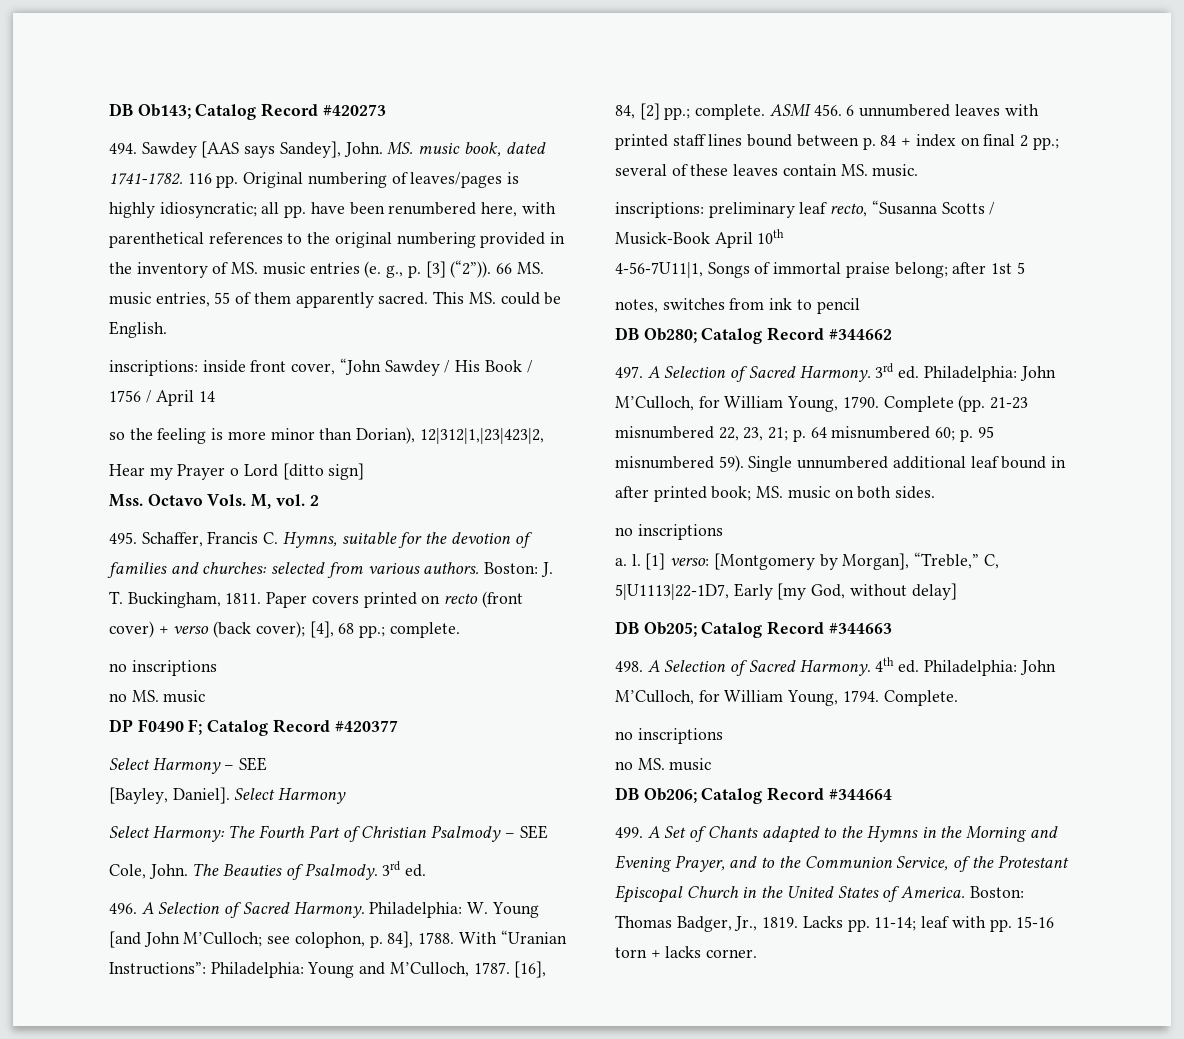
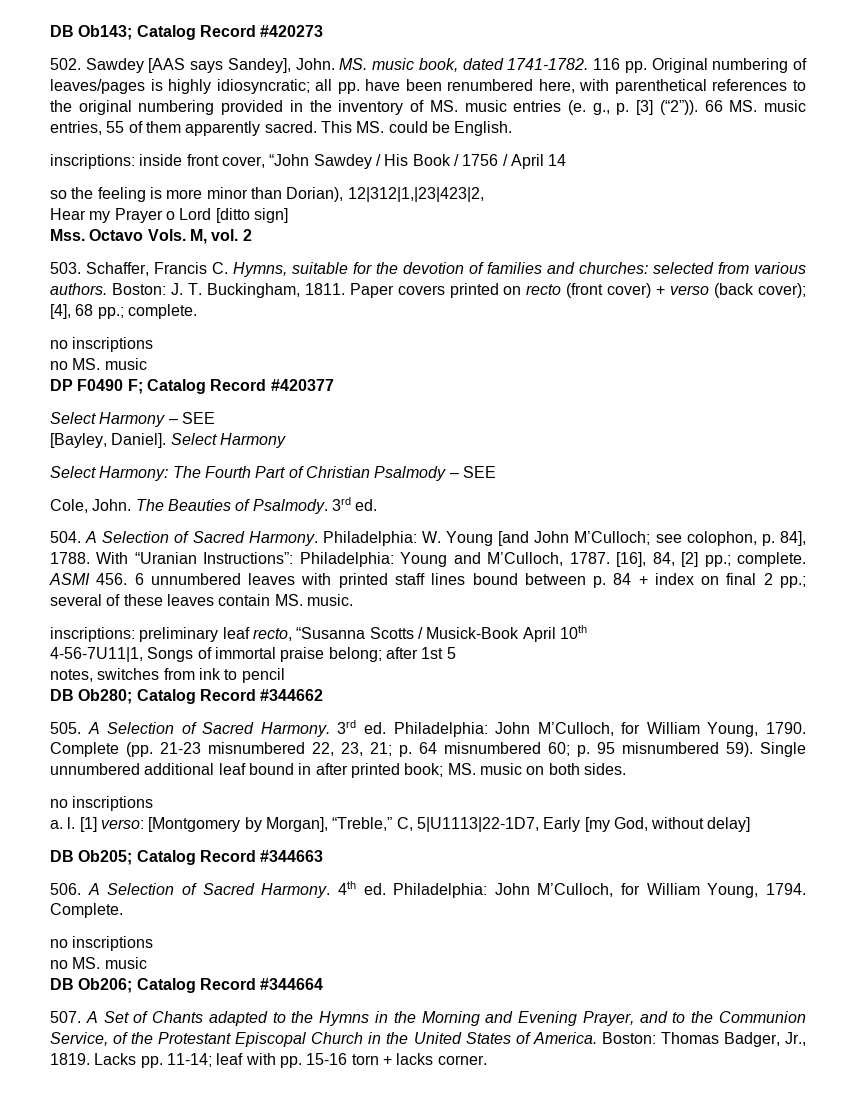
- 494. Sawdey [AAS says Sandey], John.
+ 502. Sawdey [AAS says Sandey], John.
- 495. Schaffer, Francis C. Hymns, suitable for the devotion of families and churches: selected from various authors.
+ 503. Schaffer, Francis C. Hymns, suitable for the devotion of families and churches: selected from various authors.
- 496. A Selection of Sacred Harmony.
+ 504. A Selection of Sacred Harmony.
- 497. A Selection of Sacred Harmony.
+ 505. A Selection of Sacred Harmony.
- 498. A Selection of Sacred Harmony.
+ 506. A Selection of Sacred Harmony.
- 499. A Set of Chants adapted to the Hymns in the Morning and Evening Prayer, and to the Communion Service, of the Protestant Episcopal Church in the United States of America.
+ 507. A Set of Chants adapted to the Hymns in the Morning and Evening Prayer, and to the Communion Service, of the Protestant Episcopal Church in the United States of America.

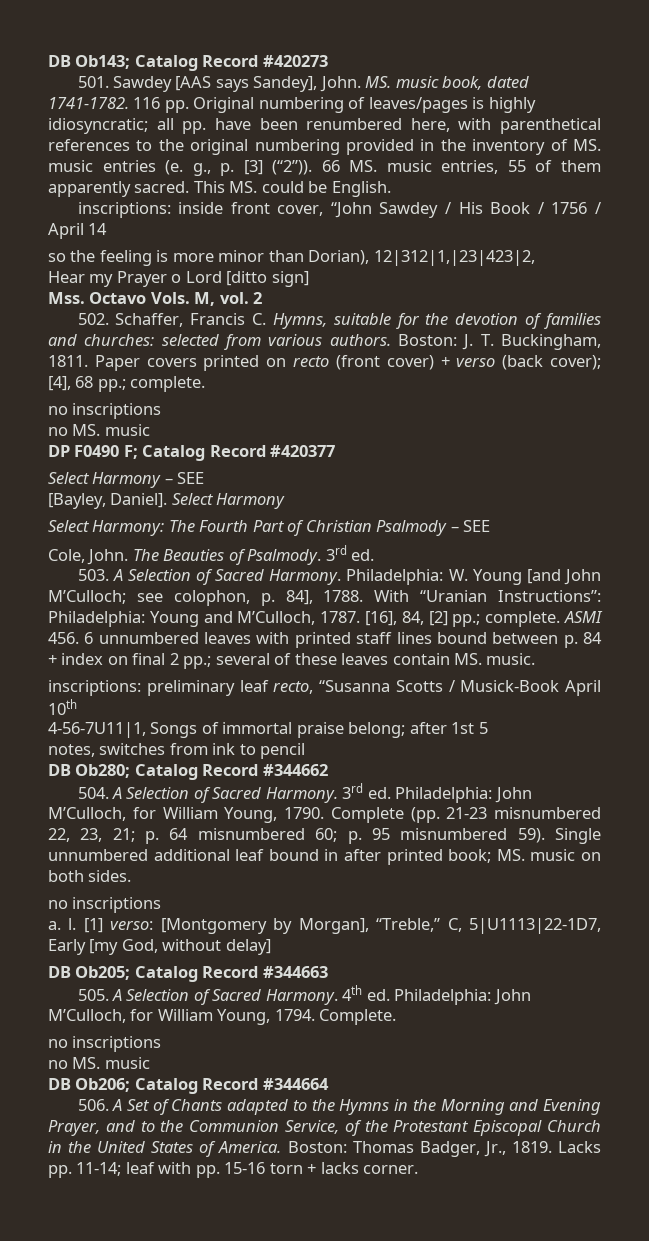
- 502. Sawdey [AAS says Sandey], John.
+ 501. Sawdey [AAS says Sandey], John.
- 503. Schaffer, Francis C. Hymns, suitable for the devotion of families and churches: selected from various authors.
+ 502. Schaffer, Francis C. Hymns, suitable for the devotion of families and churches: selected from various authors.
- 504. A Selection of Sacred Harmony.
+ 503. A Selection of Sacred Harmony.
- 505. A Selection of Sacred Harmony.
+ 504. A Selection of Sacred Harmony.
- 506. A Selection of Sacred Harmony.
+ 505. A Selection of Sacred Harmony.
- 507. A Set of Chants adapted to the Hymns in the Morning and Evening Prayer, and to the Communion Service, of the Protestant Episcopal Church in the United States of America.
+ 506. A Set of Chants adapted to the Hymns in the Morning and Evening Prayer, and to the Communion Service, of the Protestant Episcopal Church in the United States of America.

